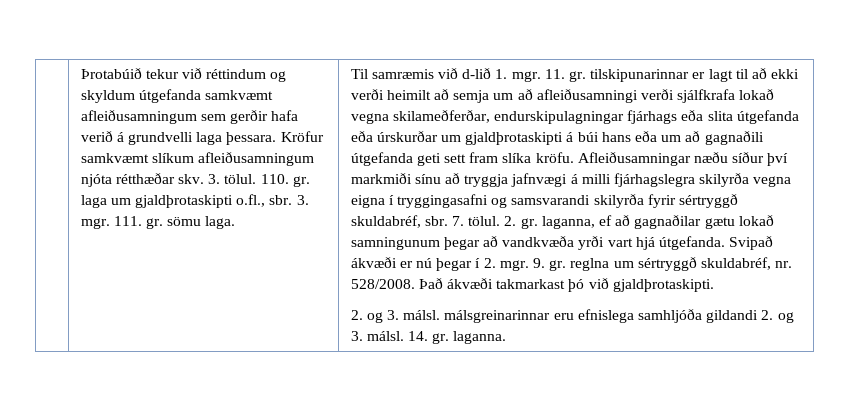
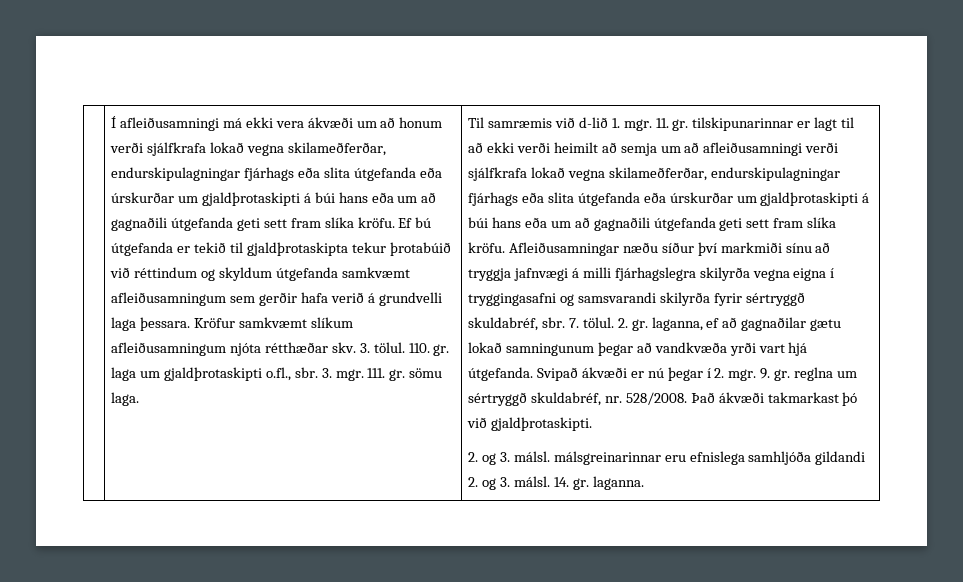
- Þrotabúið tekur við réttindum og skyldum útgefanda samkvæmt afleiðusamningum sem gerðir hafa verið á grundvelli laga þessara.
+ Í afleiðusamningi má ekki vera ákvæði um að honum verði sjálfkrafa lokað vegna skilameðferðar, endurskipulagningar fjárhags eða slita útgefanda eða úrskurðar um gjaldþrotaskipti á búi hans eða um að gagnaðili útgefanda geti sett fram slíka kröfu. Ef bú útgefanda er tekið til gjaldþrotaskipta tekur þrotabúið við réttindum og skyldum útgefanda samkvæmt afleiðusamningum sem gerðir hafa verið á grundvelli laga þessara.

